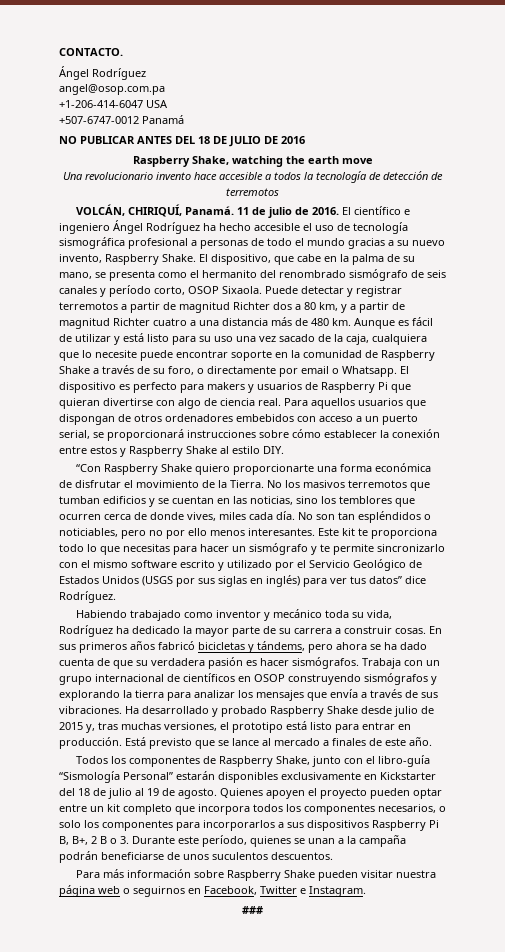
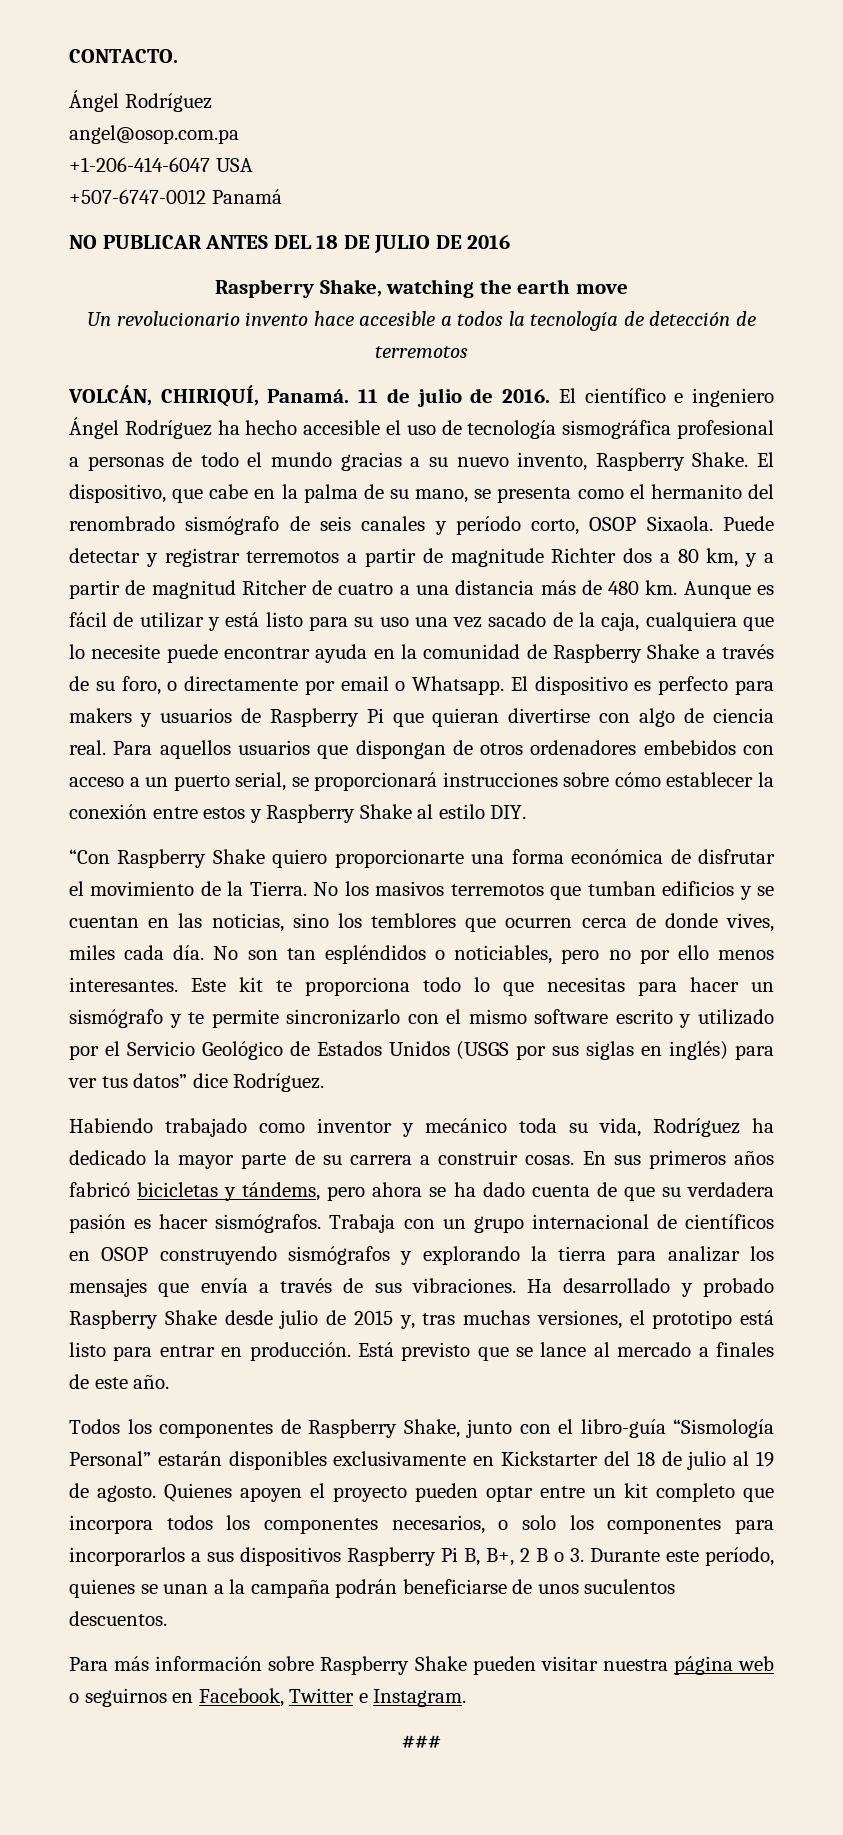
- Una revolucionario invento hace accesible a todos la tecnología de detección de terremotos
+ Un revolucionario invento hace accesible a todos la tecnología de detección de terremotos
- Puede detectar y registrar terremotos a partir de magnitud Richter dos a 80 km, y a partir de magnitud Richter cuatro a una distancia más de 480 km.
+ Puede detectar y registrar terremotos a partir de magnitude Richter dos a 80 km, y a partir de magnitud Ritcher de cuatro a una distancia más de 480 km.
- Aunque es fácil de utilizar y está listo para su uso una vez sacado de la caja, cualquiera que lo necesite puede encontrar soporte en la comunidad de Raspberry Shake a través de su foro, o directamente por email o Whatsapp.
+ Aunque es fácil de utilizar y está listo para su uso una vez sacado de la caja, cualquiera que lo necesite puede encontrar ayuda en la comunidad de Raspberry Shake a través de su foro, o directamente por email o Whatsapp.

